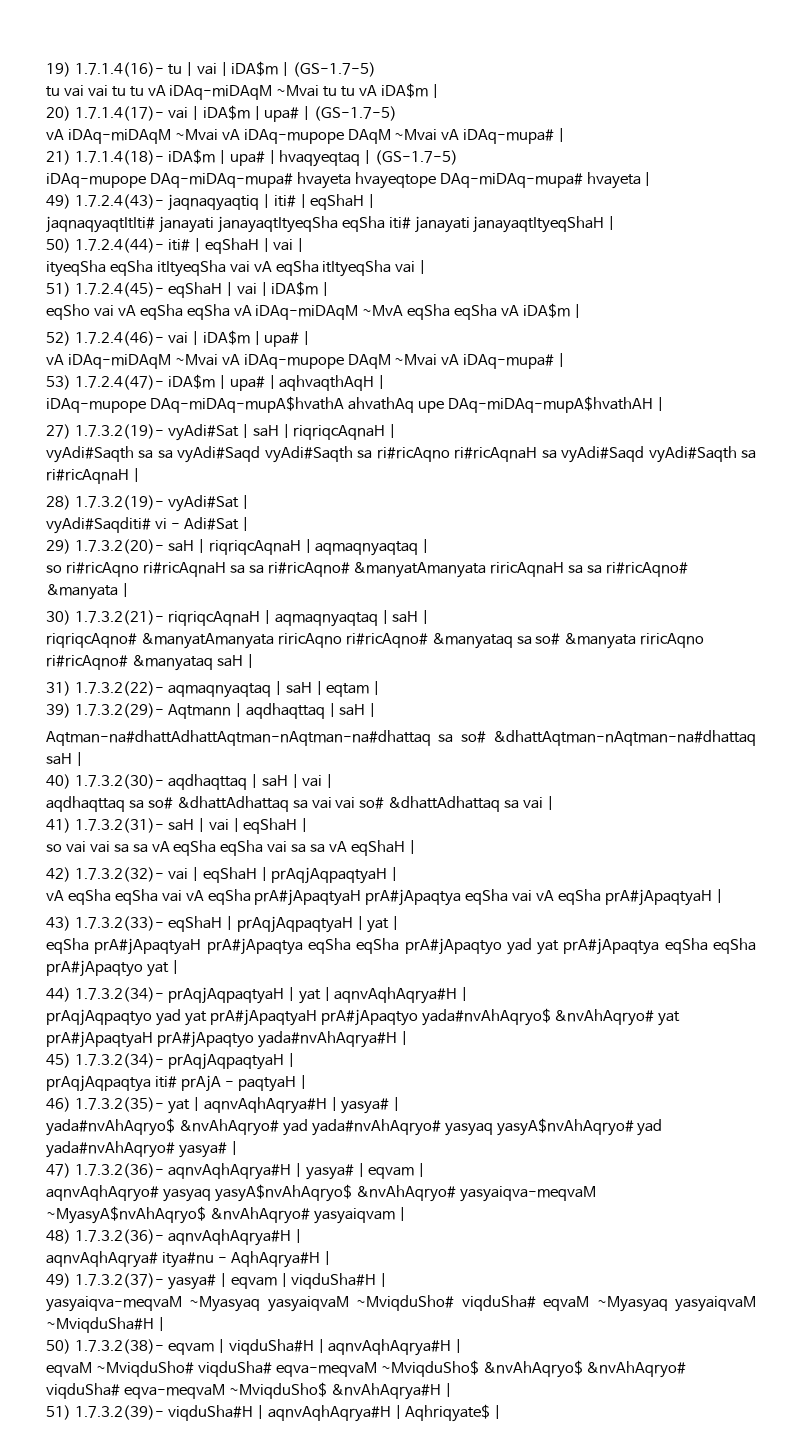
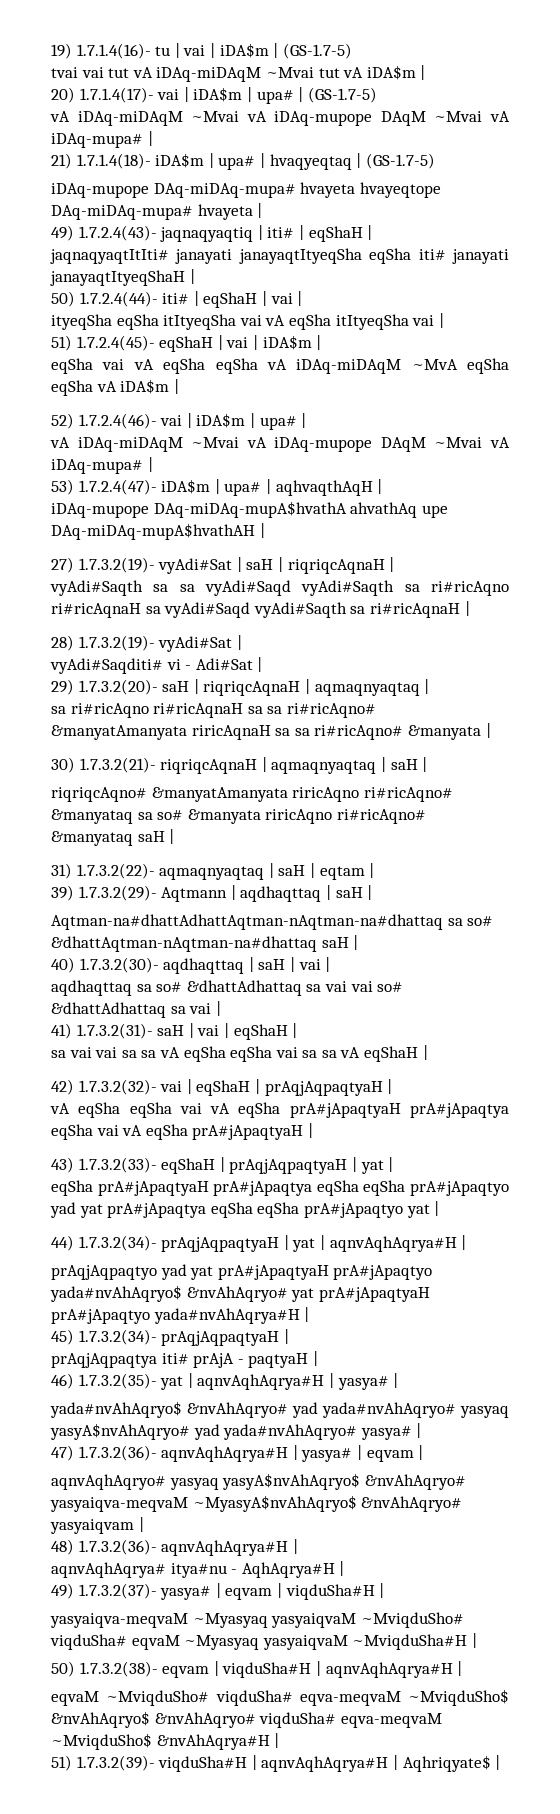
- tu vai vai tu tu vA iDAq-miDAqM ~Mvai tu tu vA iDA$m |
+ tvai vai tut vA iDAq-miDAqM ~Mvai tut vA iDA$m |
- eqSho vai vA eqSha eqSha vA iDAq-miDAqM ~MvA eqSha eqSha vA iDA$m |
+ eqSha vai vA eqSha eqSha vA iDAq-miDAqM ~MvA eqSha eqSha vA iDA$m |
- so ri#ricAqno ri#ricAqnaH sa sa ri#ricAqno# &manyatAmanyata riricAqnaH sa sa ri#ricAqno# &manyata |
+ sa ri#ricAqno ri#ricAqnaH sa sa ri#ricAqno# &manyatAmanyata riricAqnaH sa sa ri#ricAqno# &manyata |
- so vai vai sa sa vA eqSha eqSha vai sa sa vA eqShaH |
+ sa vai vai sa sa vA eqSha eqSha vai sa sa vA eqShaH |

